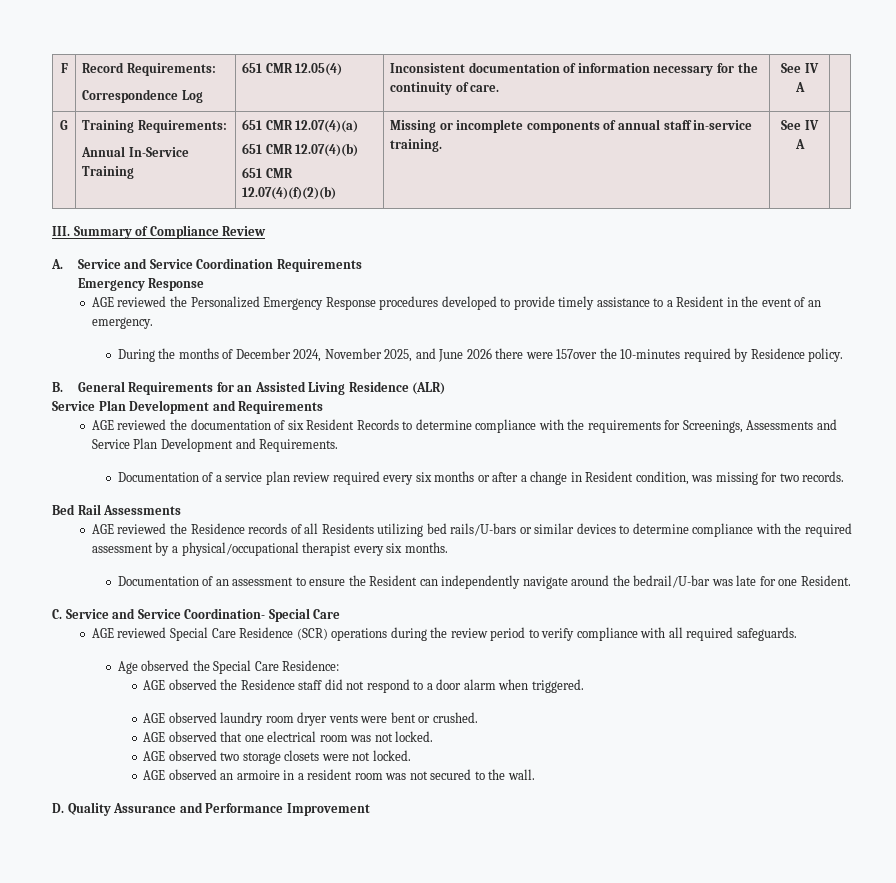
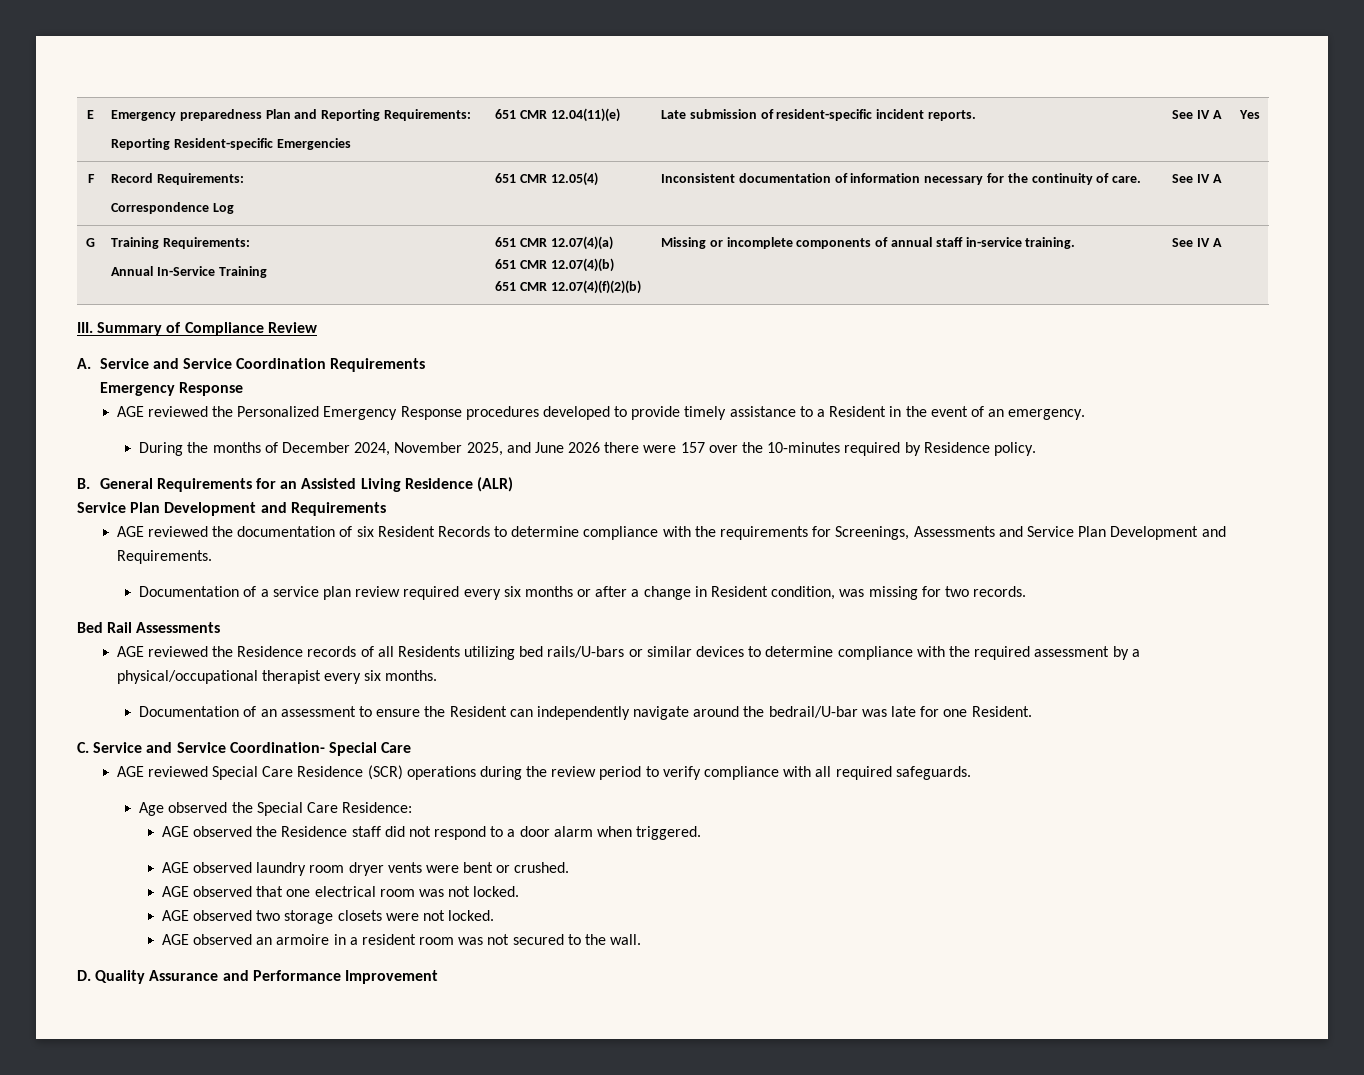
+ E | Emergency preparedness Plan and Reporting Requirements:
+ Reporting Resident-specific Emergencies | 651 CMR 12.04(11)(e) | Late submission of resident-specific incident reports. | See IV A | Yes
- During the months of December 2024, November 2025, and June 2026 there were 157over the 10-minutes required by Residence policy.
+ During the months of December 2024, November 2025, and June 2026 there were 157 over the 10-minutes required by Residence policy.

